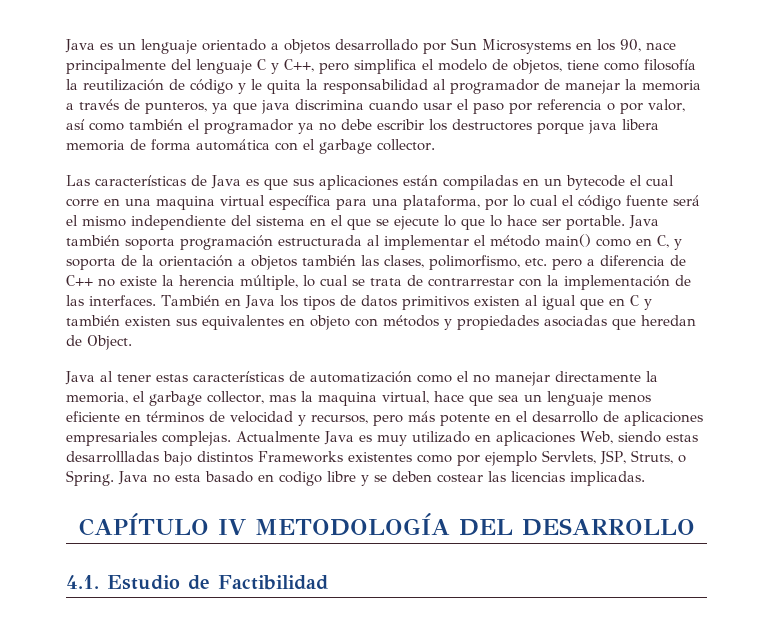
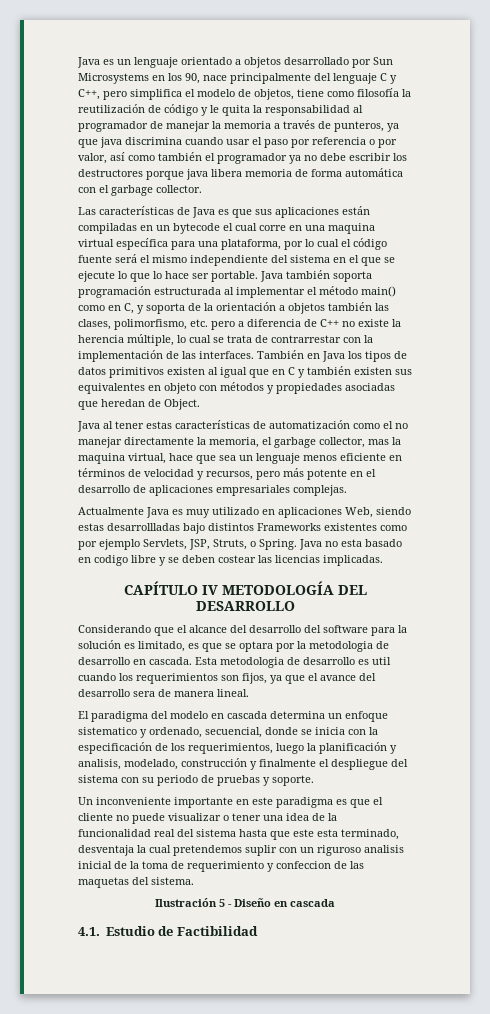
- Java al tener estas características de automatización como el no manejar directamente la memoria, el garbage collector, mas la maquina virtual, hace que sea un lenguaje menos eficiente en términos de velocidad y recursos, pero más potente en el desarrollo de aplicaciones empresariales complejas. Actualmente Java es muy utilizado en aplicaciones Web, siendo estas desarrollladas bajo distintos Frameworks existentes como por ejemplo Servlets, JSP, Struts, o Spring.
+ Java al tener estas características de automatización como el no manejar directamente la memoria, el garbage collector, mas la maquina virtual, hace que sea un lenguaje menos eficiente en términos de velocidad y recursos, pero más potente en el desarrollo de aplicaciones empresariales complejas.
+ Actualmente Java es muy utilizado en aplicaciones Web, siendo estas desarrollladas bajo distintos Frameworks existentes como por ejemplo Servlets, JSP, Struts, o Spring.
+ Considerando que el alcance del desarrollo del software para la solución es limitado, es que se optara por la metodologia de desarrollo en cascada. Esta metodologia de desarrollo es util cuando los requerimientos son fijos, ya que el avance del desarrollo sera de manera lineal.
+ El paradigma del modelo en cascada determina un enfoque sistematico y ordenado, secuencial, donde se inicia con la especificación de los requerimientos, luego la planificación y analisis, modelado, construcción y finalmente el despliegue del sistema con su periodo de pruebas y soporte.
+ Un inconveniente importante en este paradigma es que el cliente no puede visualizar o tener una idea de la funcionalidad real del sistema hasta que este esta terminado, desventaja la cual pretendemos suplir con un riguroso analisis inicial de la toma de requerimiento y confeccion de las maquetas del sistema.
+ Ilustración 5 - Diseño en cascada

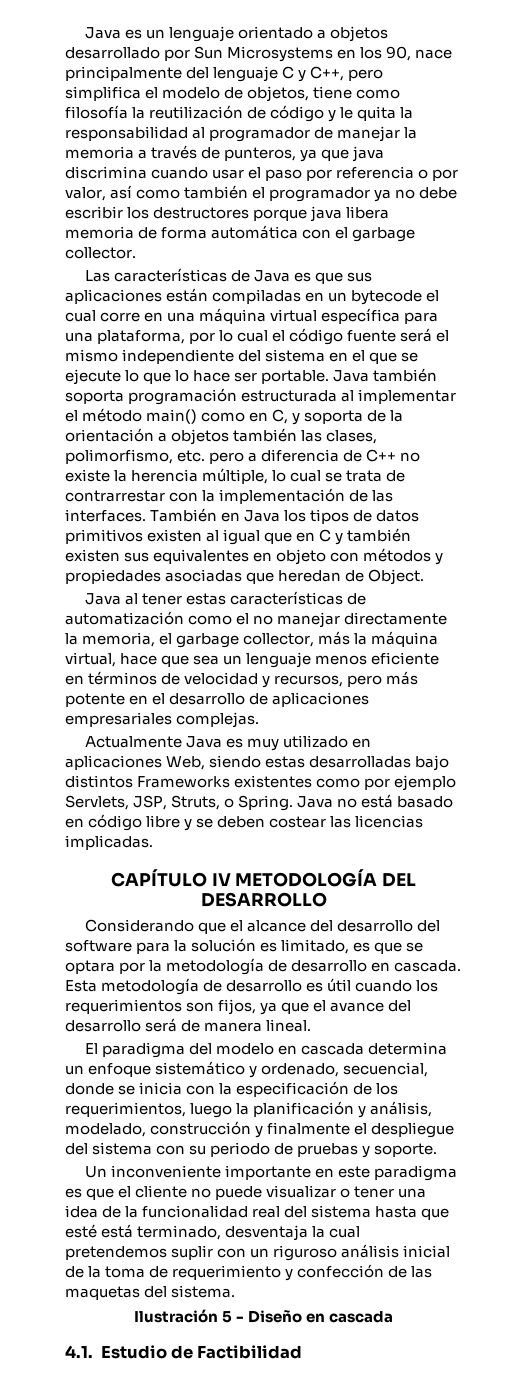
- Las características de Java es que sus aplicaciones están compiladas en un bytecode el cual corre en una maquina virtual específica para una plataforma, por lo cual el código fuente será el mismo independiente del sistema en el que se ejecute lo que lo hace ser portable.
+ Las características de Java es que sus aplicaciones están compiladas en un bytecode el cual corre en una máquina virtual específica para una plataforma, por lo cual el código fuente será el mismo independiente del sistema en el que se ejecute lo que lo hace ser portable.
- Java al tener estas características de automatización como el no manejar directamente la memoria, el garbage collector, mas la maquina virtual, hace que sea un lenguaje menos eficiente en términos de velocidad y recursos, pero más potente en el desarrollo de aplicaciones empresariales complejas.
+ Java al tener estas características de automatización como el no manejar directamente la memoria, el garbage collector, más la máquina virtual, hace que sea un lenguaje menos eficiente en términos de velocidad y recursos, pero más potente en el desarrollo de aplicaciones empresariales complejas.
- Actualmente Java es muy utilizado en aplicaciones Web, siendo estas desarrollladas bajo distintos Frameworks existentes como por ejemplo Servlets, JSP, Struts, o Spring.
+ Actualmente Java es muy utilizado en aplicaciones Web, siendo estas desarrolladas bajo distintos Frameworks existentes como por ejemplo Servlets, JSP, Struts, o Spring.
- Java no esta basado en codigo libre y se deben costear las licencias implicadas.
+ Java no está basado en código libre y se deben costear las licencias implicadas.
- Considerando que el alcance del desarrollo del software para la solución es limitado, es que se optara por la metodologia de desarrollo en cascada.
+ Considerando que el alcance del desarrollo del software para la solución es limitado, es que se optara por la metodología de desarrollo en cascada.
- Esta metodologia de desarrollo es util cuando los requerimientos son fijos, ya que el avance del desarrollo sera de manera lineal.
+ Esta metodología de desarrollo es útil cuando los requerimientos son fijos, ya que el avance del desarrollo será de manera lineal.
- El paradigma del modelo en cascada determina un enfoque sistematico y ordenado, secuencial, donde se inicia con la especificación de los requerimientos, luego la planificación y analisis, modelado, construcción y finalmente el despliegue del sistema con su periodo de pruebas y soporte.
+ El paradigma del modelo en cascada determina un enfoque sistemático y ordenado, secuencial, donde se inicia con la especificación de los requerimientos, luego la planificación y análisis, modelado, construcción y finalmente el despliegue del sistema con su periodo de pruebas y soporte.
- Un inconveniente importante en este paradigma es que el cliente no puede visualizar o tener una idea de la funcionalidad real del sistema hasta que este esta terminado, desventaja la cual pretendemos suplir con un riguroso analisis inicial de la toma de requerimiento y confeccion de las maquetas del sistema.
+ Un inconveniente importante en este paradigma es que el cliente no puede visualizar o tener una idea de la funcionalidad real del sistema hasta que esté está terminado, desventaja la cual pretendemos suplir con un riguroso análisis inicial de la toma de requerimiento y confección de las maquetas del sistema.

